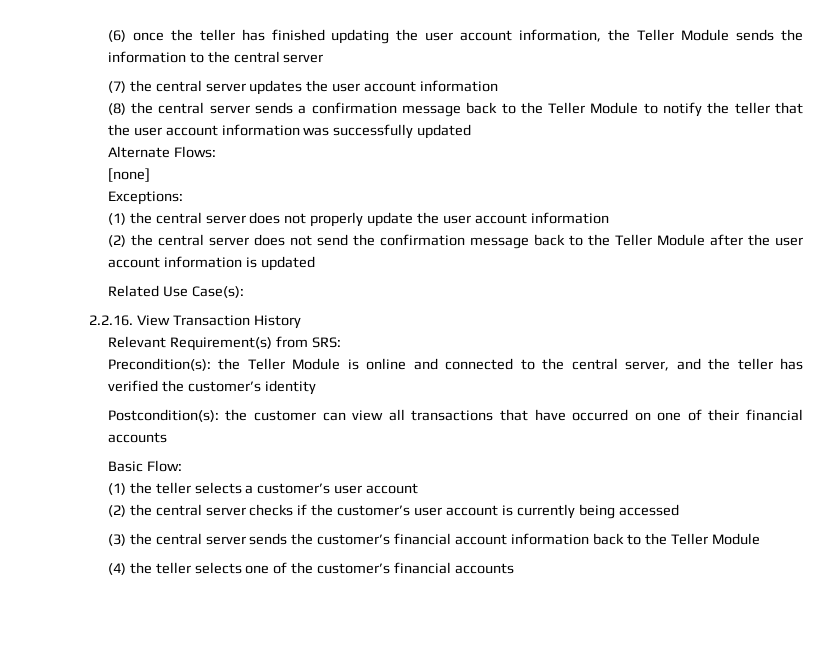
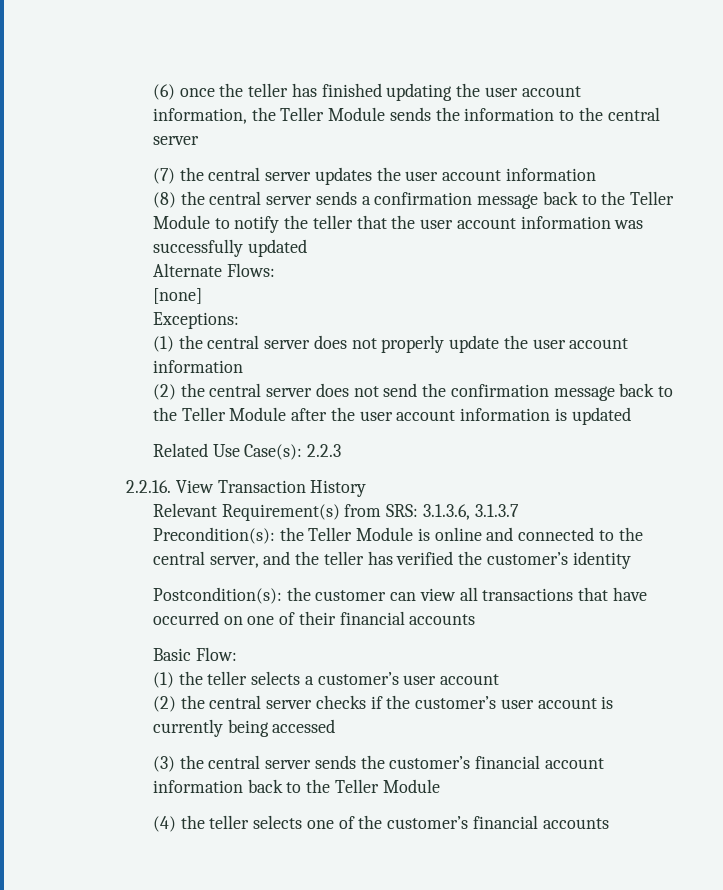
- Related Use Case(s):
+ Related Use Case(s): 2.2.3
- Relevant Requirement(s) from SRS:
+ Relevant Requirement(s) from SRS: 3.1.3.6, 3.1.3.7

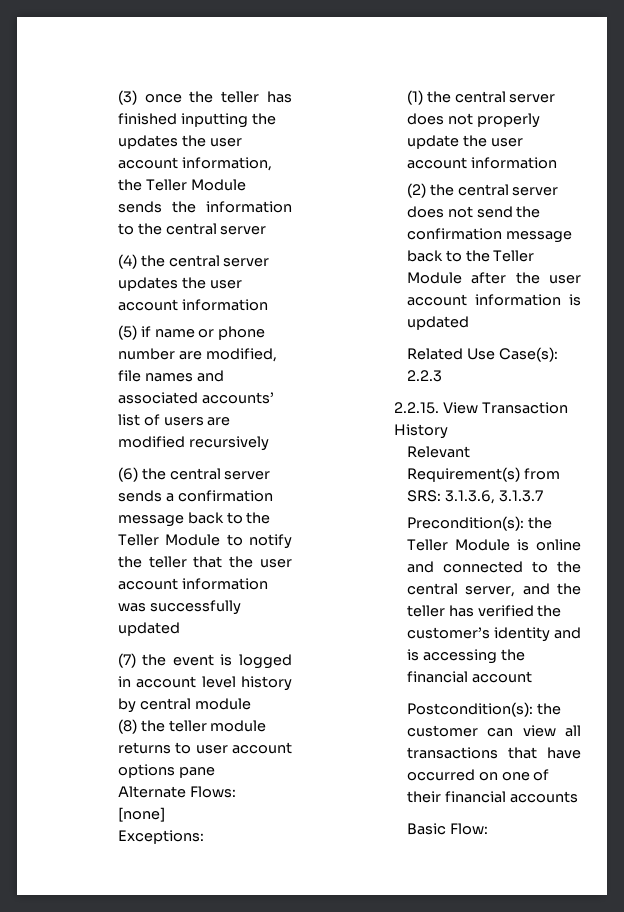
- (6) once the teller has finished updating the user account information, the Teller Module sends the information to the central server
+ (3) once the teller has finished inputting the updates the user account information, the Teller Module sends the information to the central server
- (7) the central server updates the user account information
+ (4) the central server updates the user account information
- (8) the central server sends a confirmation message back to the Teller Module to notify the teller that the user account information was successfully updated
+ (5) if name or phone number are modified, file names and associated accounts’ list of users are modified recursively
+ (6) the central server sends a confirmation message back to the Teller Module to notify the teller that the user account information was successfully updated
+ (7) the event is logged in account level history by central module
+ (8) the teller module returns to user account options pane
- 2.2.16. View Transaction History
+ 2.2.15. View Transaction History
- Precondition(s): the Teller Module is online and connected to the central server, and the teller has verified the customer’s identity
+ Precondition(s): the Teller Module is online and connected to the central server, and the teller has verified the customer’s identity and is accessing the financial account
- (1) the teller selects a customer’s user account
- (2) the central server checks if the customer’s user account is currently being accessed
- (3) the central server sends the customer’s financial account information back to the Teller Module
- (4) the teller selects one of the customer’s financial accounts

